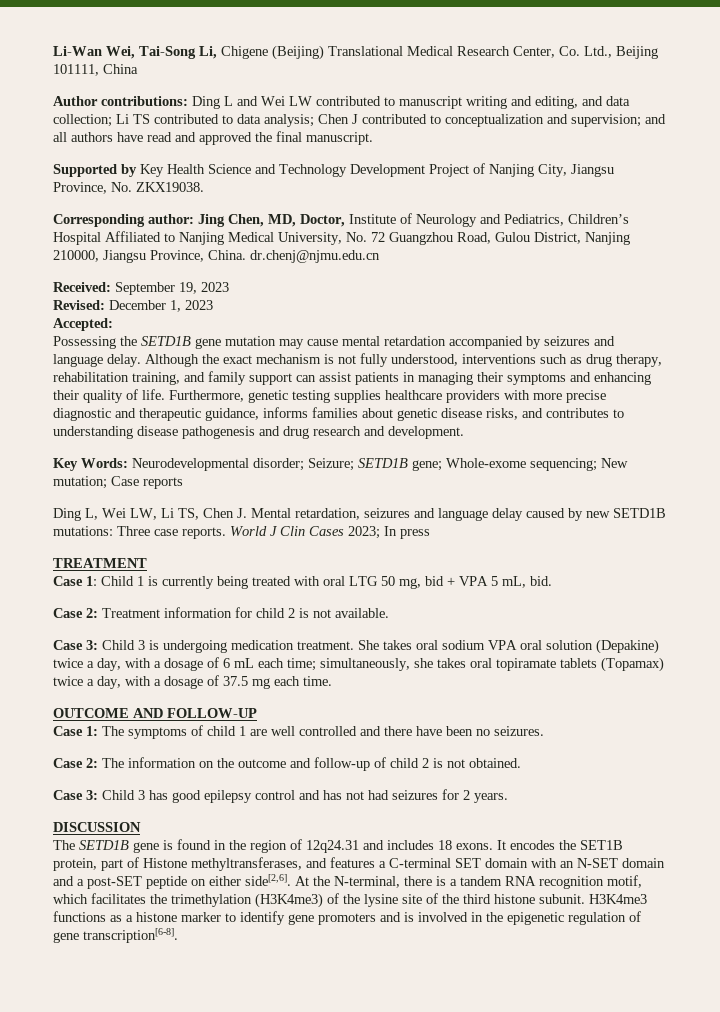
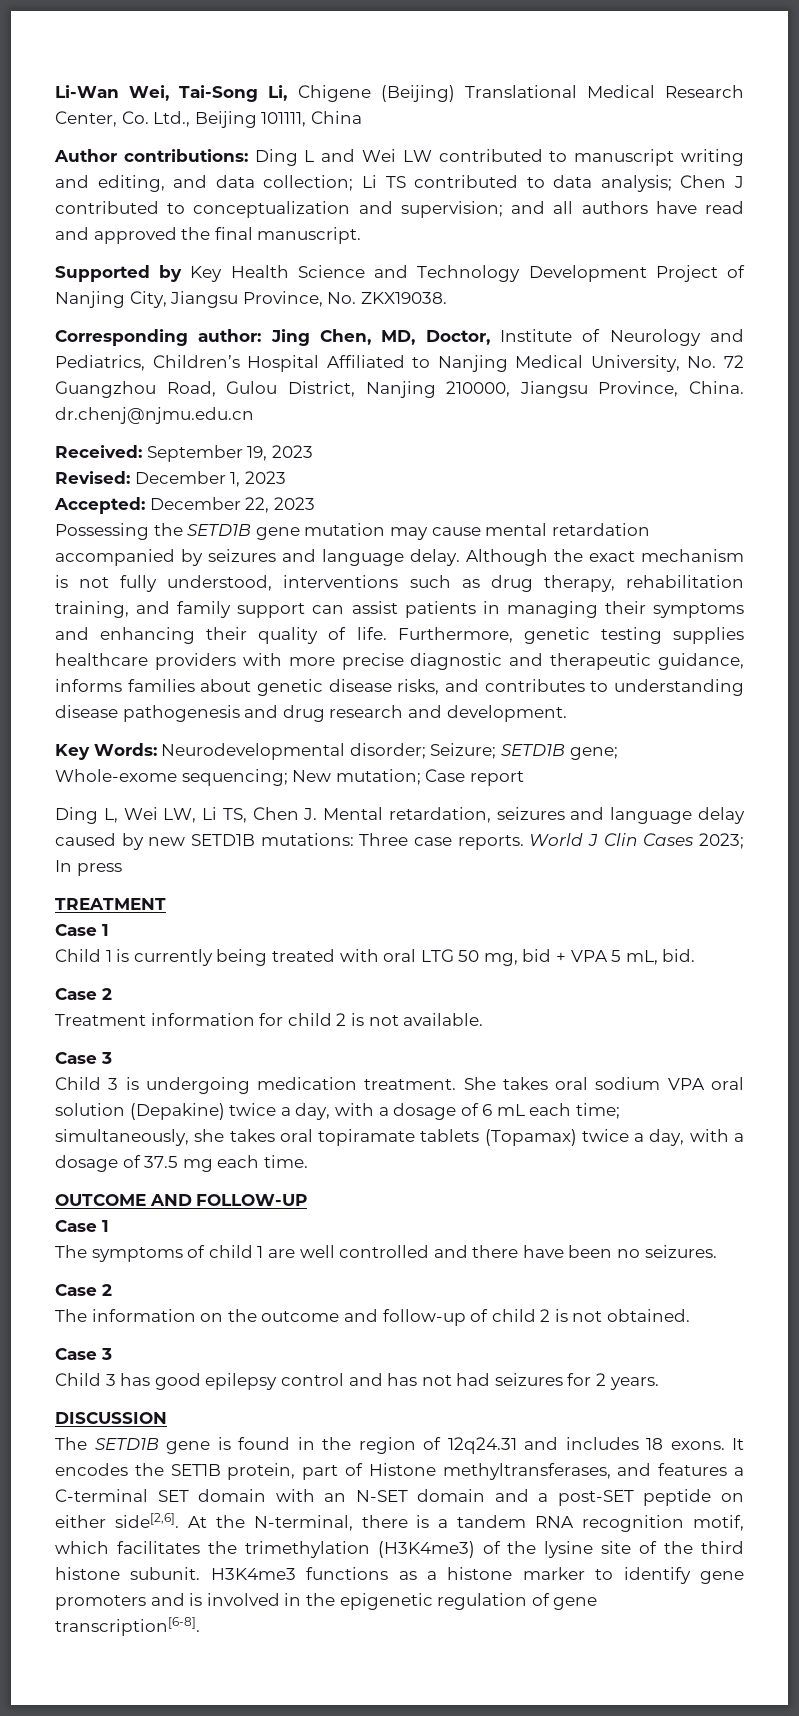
- Accepted:
+ Accepted: December 22, 2023
- Key Words: Neurodevelopmental disorder; Seizure; SETD1B gene; Whole-exome sequencing; New mutation; Case reports
+ Key Words: Neurodevelopmental disorder; Seizure; SETD1B gene; Whole-exome sequencing; New mutation; Case report
  TREATMENT
- Case 1: Child 1 is currently being treated with oral LTG 50 mg, bid + VPA 5 mL, bid.
- Case 2: Treatment information for child 2 is not available.
- Case 3: Child 3 is undergoing medication treatment.
+ Case 1
+ Child 1 is currently being treated with oral LTG 50 mg, bid + VPA 5 mL, bid.
+ Case 2
+ Treatment information for child 2 is not available.
+ Case 3
+ Child 3 is undergoing medication treatment.
  OUTCOME AND FOLLOW-UP
- Case 1: The symptoms of child 1 are well controlled and there have been no seizures.
- Case 2: The information on the outcome and follow-up of child 2 is not obtained.
- Case 3: Child 3 has good epilepsy control and has not had seizures for 2 years.
+ Case 1
+ The symptoms of child 1 are well controlled and there have been no seizures.
+ Case 2
+ The information on the outcome and follow-up of child 2 is not obtained.
+ Case 3
+ Child 3 has good epilepsy control and has not had seizures for 2 years.

